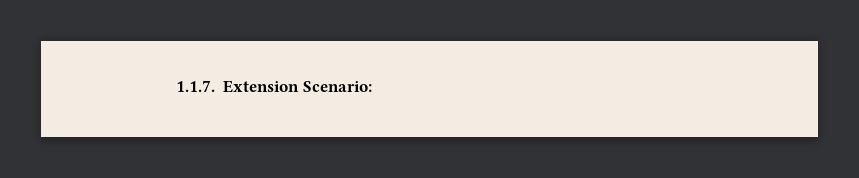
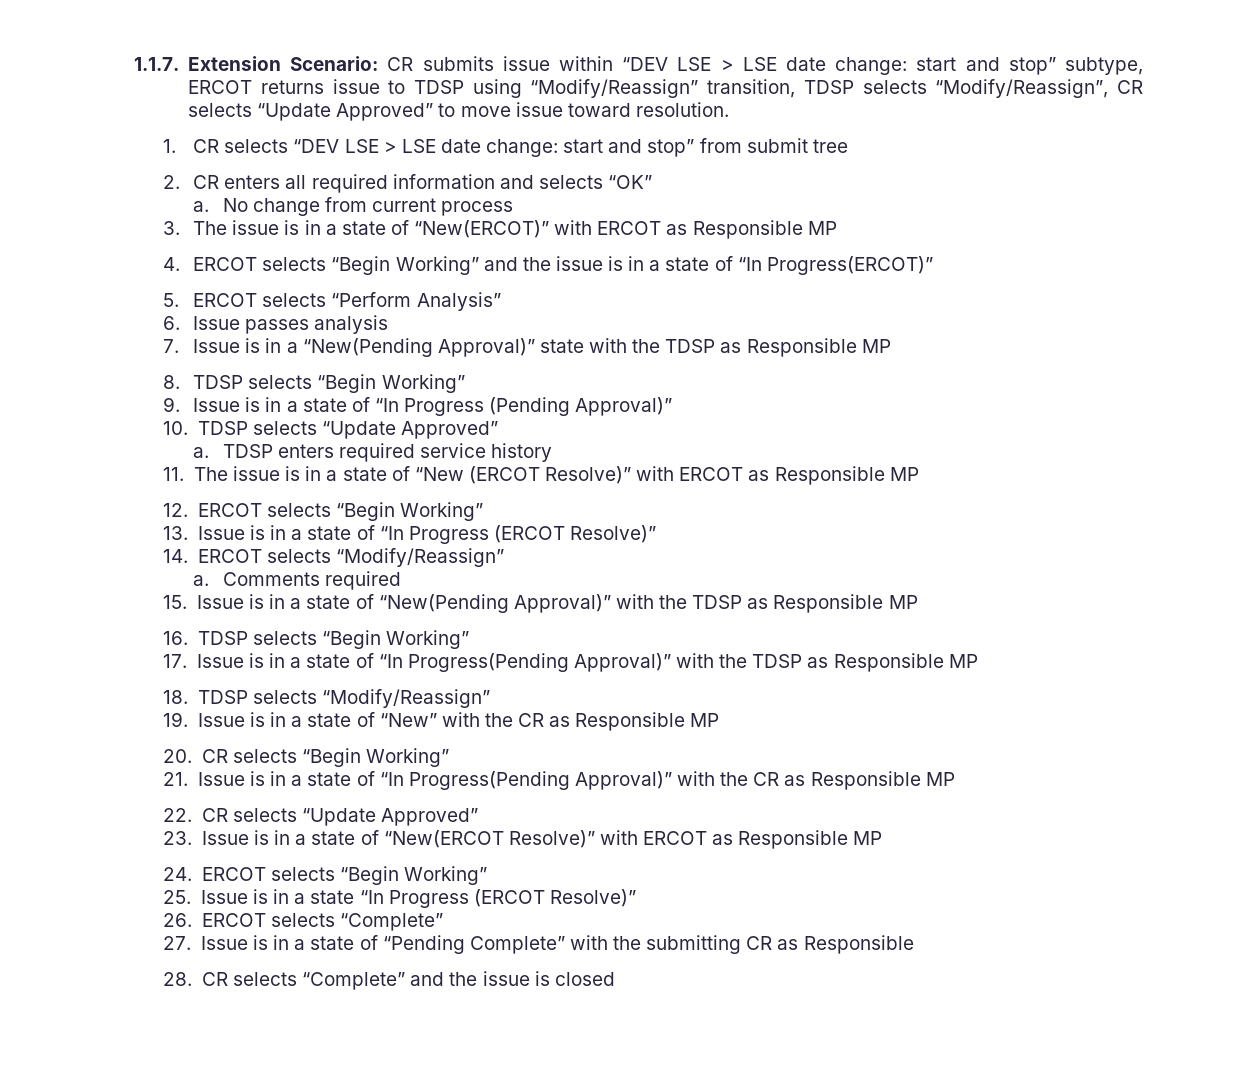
- 1.1.7. Extension Scenario:
+ 1.1.7. Extension Scenario: CR submits issue within “DEV LSE > LSE date change: start and stop” subtype, ERCOT returns issue to TDSP using “Modify/Reassign” transition, TDSP selects “Modify/Reassign”, CR selects “Update Approved” to move issue toward resolution.
+ 1. CR selects “DEV LSE > LSE date change: start and stop” from submit tree
+ 2. CR enters all required information and selects “OK”
+ a. No change from current process
+ 3. The issue is in a state of “New(ERCOT)” with ERCOT as Responsible MP
+ 4. ERCOT selects “Begin Working” and the issue is in a state of “In Progress(ERCOT)”
+ 5. ERCOT selects “Perform Analysis”
+ 6. Issue passes analysis
+ 7. Issue is in a “New(Pending Approval)” state with the TDSP as Responsible MP
+ 8. TDSP selects “Begin Working”
+ 9. Issue is in a state of “In Progress (Pending Approval)”
+ 10. TDSP selects “Update Approved”
+ a. TDSP enters required service history
+ 11. The issue is in a state of “New (ERCOT Resolve)” with ERCOT as Responsible MP
+ 12. ERCOT selects “Begin Working”
+ 13. Issue is in a state of “In Progress (ERCOT Resolve)”
+ 14. ERCOT selects “Modify/Reassign”
+ a. Comments required
+ 15. Issue is in a state of “New(Pending Approval)” with the TDSP as Responsible MP
+ 16. TDSP selects “Begin Working”
+ 17. Issue is in a state of “In Progress(Pending Approval)” with the TDSP as Responsible MP
+ 18. TDSP selects “Modify/Reassign”
+ 19. Issue is in a state of “New” with the CR as Responsible MP
+ 20. CR selects “Begin Working”
+ 21. Issue is in a state of “In Progress(Pending Approval)” with the CR as Responsible MP
+ 22. CR selects “Update Approved”
+ 23. Issue is in a state of “New(ERCOT Resolve)” with ERCOT as Responsible MP
+ 24. ERCOT selects “Begin Working”
+ 25. Issue is in a state “In Progress (ERCOT Resolve)”
+ 26. ERCOT selects “Complete”
+ 27. Issue is in a state of “Pending Complete” with the submitting CR as Responsible
+ 28. CR selects “Complete” and the issue is closed

